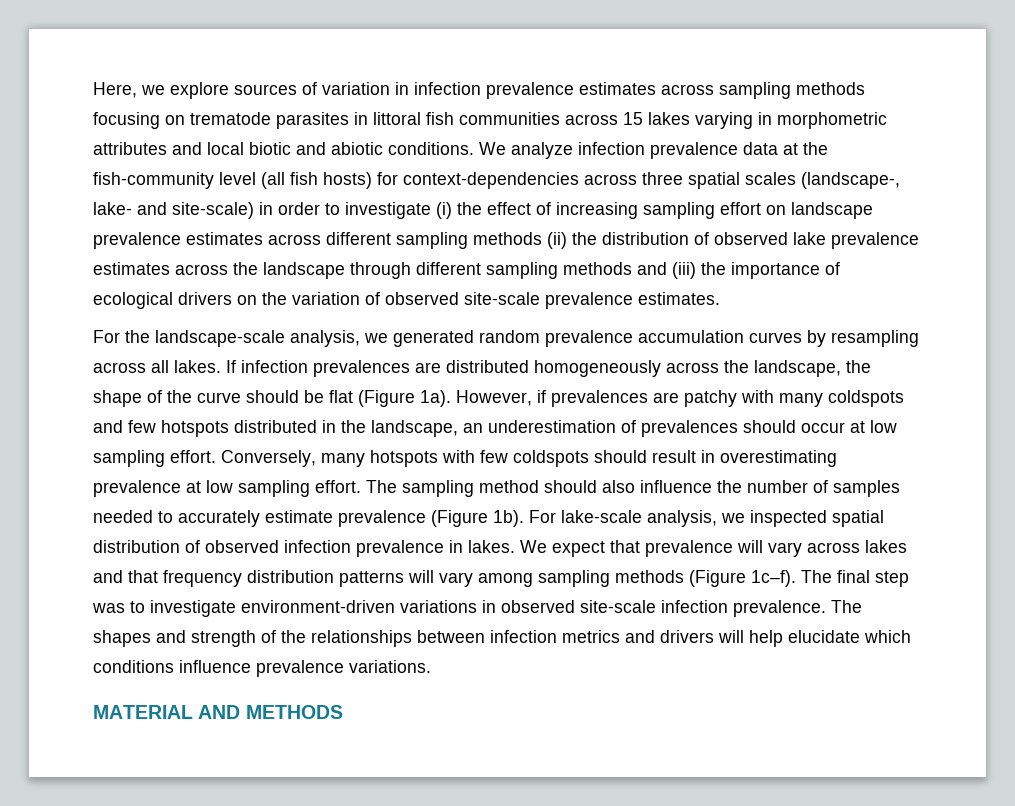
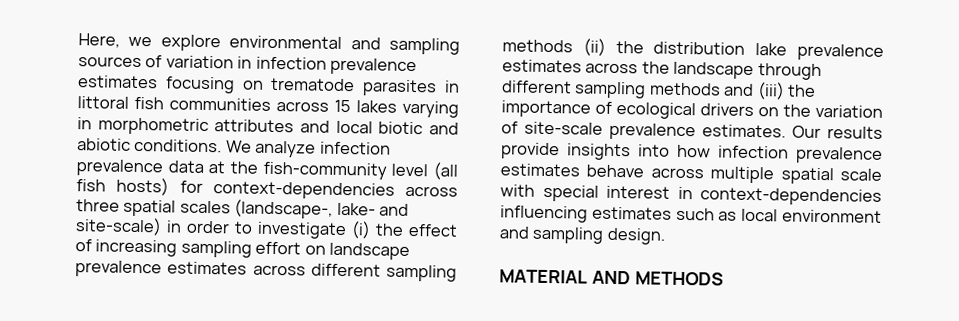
- Here, we explore sources of variation in infection prevalence estimates across sampling methods focusing on trematode parasites in littoral fish communities across 15 lakes varying in morphometric attributes and local biotic and abiotic conditions.
+ Here, we explore environmental and sampling sources of variation in infection prevalence estimates focusing on trematode parasites in littoral fish communities across 15 lakes varying in morphometric attributes and local biotic and abiotic conditions.
- We analyze infection prevalence data at the fish-community level (all fish hosts) for context-dependencies across three spatial scales (landscape-, lake- and site-scale) in order to investigate (i) the effect of increasing sampling effort on landscape prevalence estimates across different sampling methods (ii) the distribution of observed lake prevalence estimates across the landscape through different sampling methods and (iii) the importance of ecological drivers on the variation of observed site-scale prevalence estimates.
- For the landscape-scale analysis, we generated random prevalence accumulation curves by resampling across all lakes. If infection prevalences are distributed homogeneously across the landscape, the shape of the curve should be flat (Figure 1a). However, if prevalences are patchy with many coldspots and few hotspots distributed in the landscape, an underestimation of prevalences should occur at low sampling effort. Conversely, many hotspots with few coldspots should result in overestimating prevalence at low sampling effort. The sampling method should also influence the number of samples needed to accurately estimate prevalence (Figure 1b). For lake-scale analysis, we inspected spatial distribution of observed infection prevalence in lakes. We expect that prevalence will vary across lakes and that frequency distribution patterns will vary among sampling methods (Figure 1c–f). The final step was to investigate environment-driven variations in observed site-scale infection prevalence. The shapes and strength of the relationships between infection metrics and drivers will help elucidate which conditions influence prevalence variations.
+ We analyze infection prevalence data at the fish-community level (all fish hosts) for context-dependencies across three spatial scales (landscape-, lake- and site-scale) in order to investigate (i) the effect of increasing sampling effort on landscape prevalence estimates across different sampling methods (ii) the distribution lake prevalence estimates across the landscape through different sampling methods and (iii) the importance of ecological drivers on the variation of site-scale prevalence estimates. Our results provide insights into how infection prevalence estimates behave across multiple spatial scale with special interest in context-dependencies influencing estimates such as local environment and sampling design.

